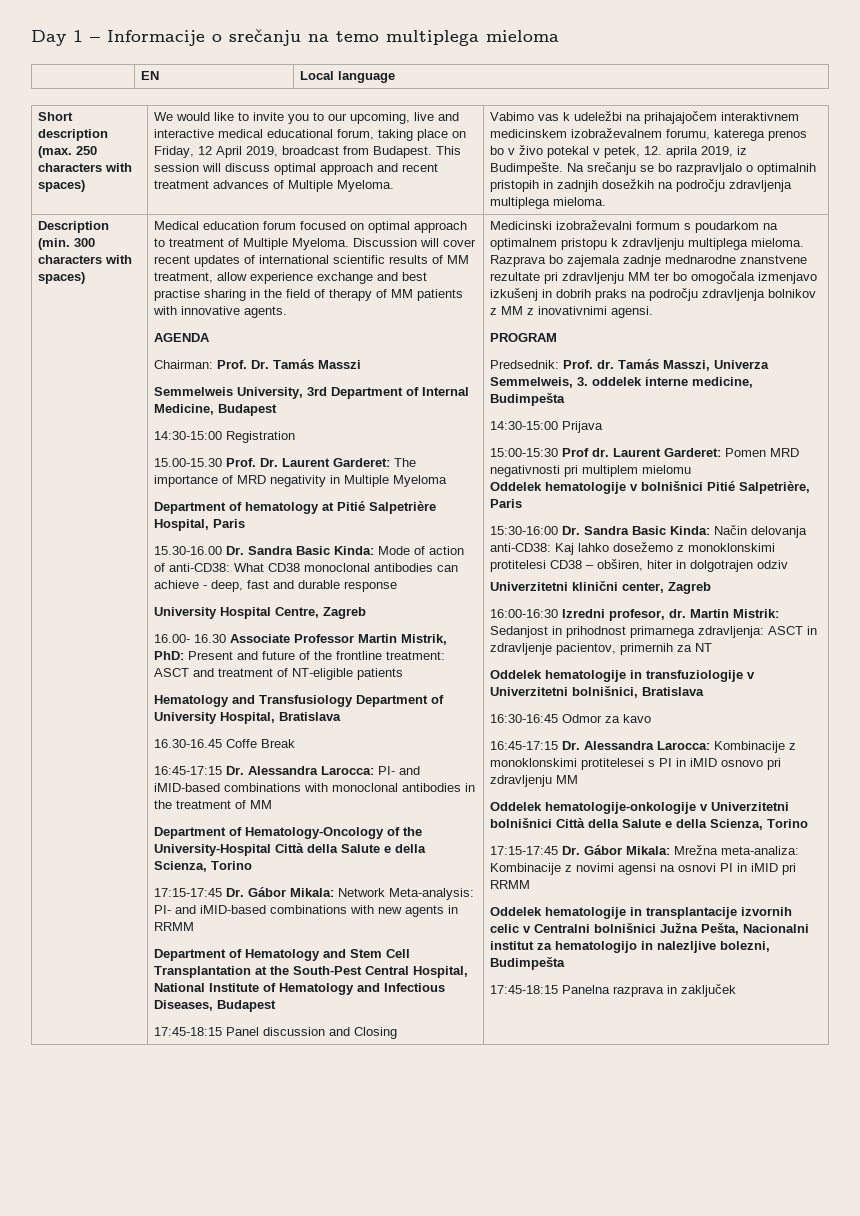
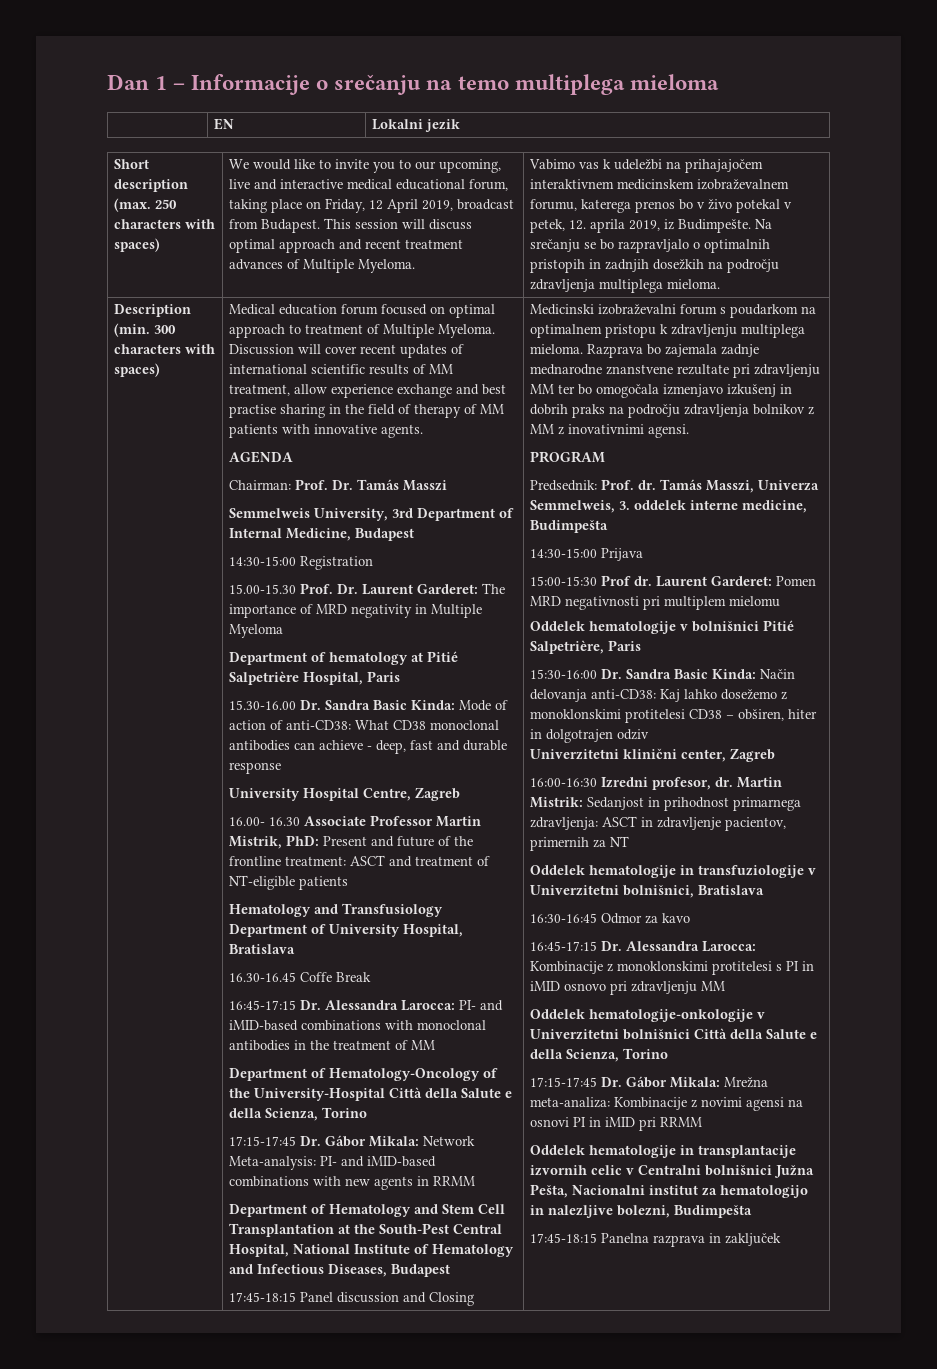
- Day 1 – Informacije o srečanju na temo multiplega mieloma
+ Dan 1 – Informacije o srečanju na temo multiplega mieloma
- | EN | Local language
+ | EN | Lokalni jezik
- Medicinski izobraževalni formum s poudarkom na optimalnem pristopu k zdravljenju multiplega mieloma.
+ Medicinski izobraževalni forum s poudarkom na optimalnem pristopu k zdravljenju multiplega mieloma.
- 16:45-17:15 Dr. Alessandra Larocca: Kombinacije z monoklonskimi protitelesei s PI in iMID osnovo pri zdravljenju MM
+ 16:45-17:15 Dr. Alessandra Larocca: Kombinacije z monoklonskimi protitelesi s PI in iMID osnovo pri zdravljenju MM

